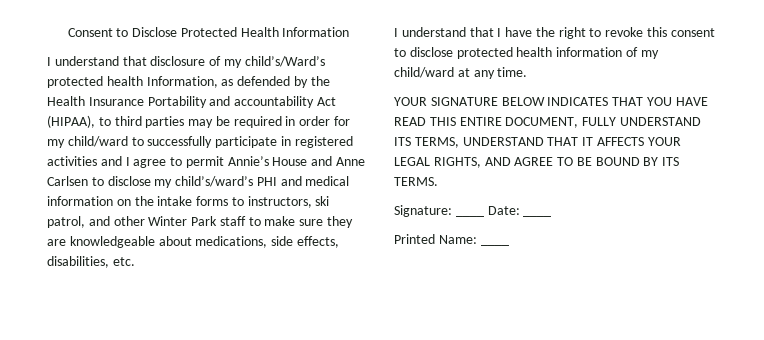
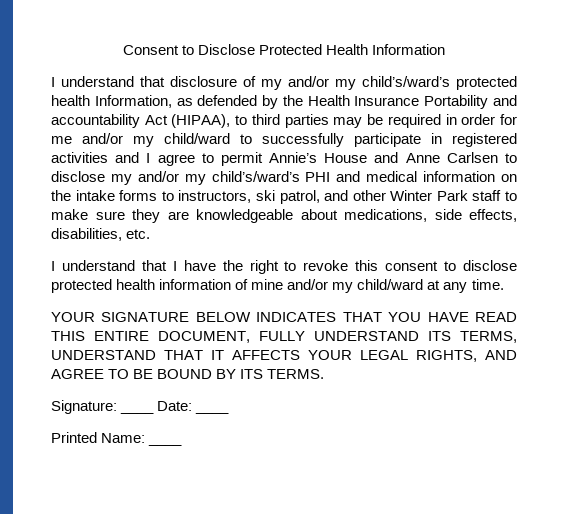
- I understand that disclosure of my child’s/Ward’s protected health Information, as defended by the Health Insurance Portability and accountability Act (HIPAA), to third parties may be required in order for my child/ward to successfully participate in registered activities and I agree to permit Annie’s House and Anne Carlsen to disclose my child’s/ward’s PHI and medical information on the intake forms to instructors, ski patrol, and other Winter Park staff to make sure they are knowledgeable about medications, side effects, disabilities, etc.
+ I understand that disclosure of my and/or my child’s/ward’s protected health Information, as defended by the Health Insurance Portability and accountability Act (HIPAA), to third parties may be required in order for me and/or my child/ward to successfully participate in registered activities and I agree to permit Annie’s House and Anne Carlsen to disclose my and/or my child’s/ward’s PHI and medical information on the intake forms to instructors, ski patrol, and other Winter Park staff to make sure they are knowledgeable about medications, side effects, disabilities, etc.
- I understand that I have the right to revoke this consent to disclose protected health information of my child/ward at any time.
+ I understand that I have the right to revoke this consent to disclose protected health information of mine and/or my child/ward at any time.

